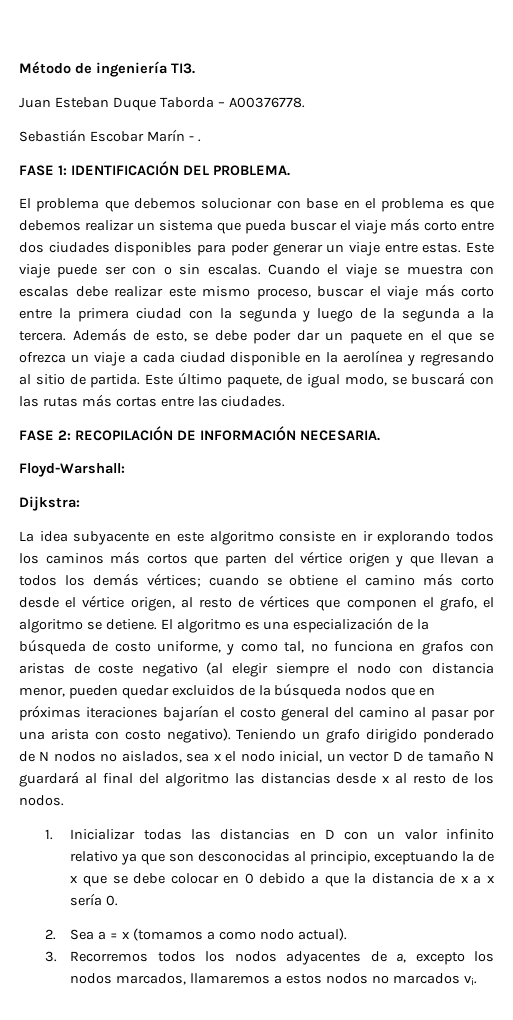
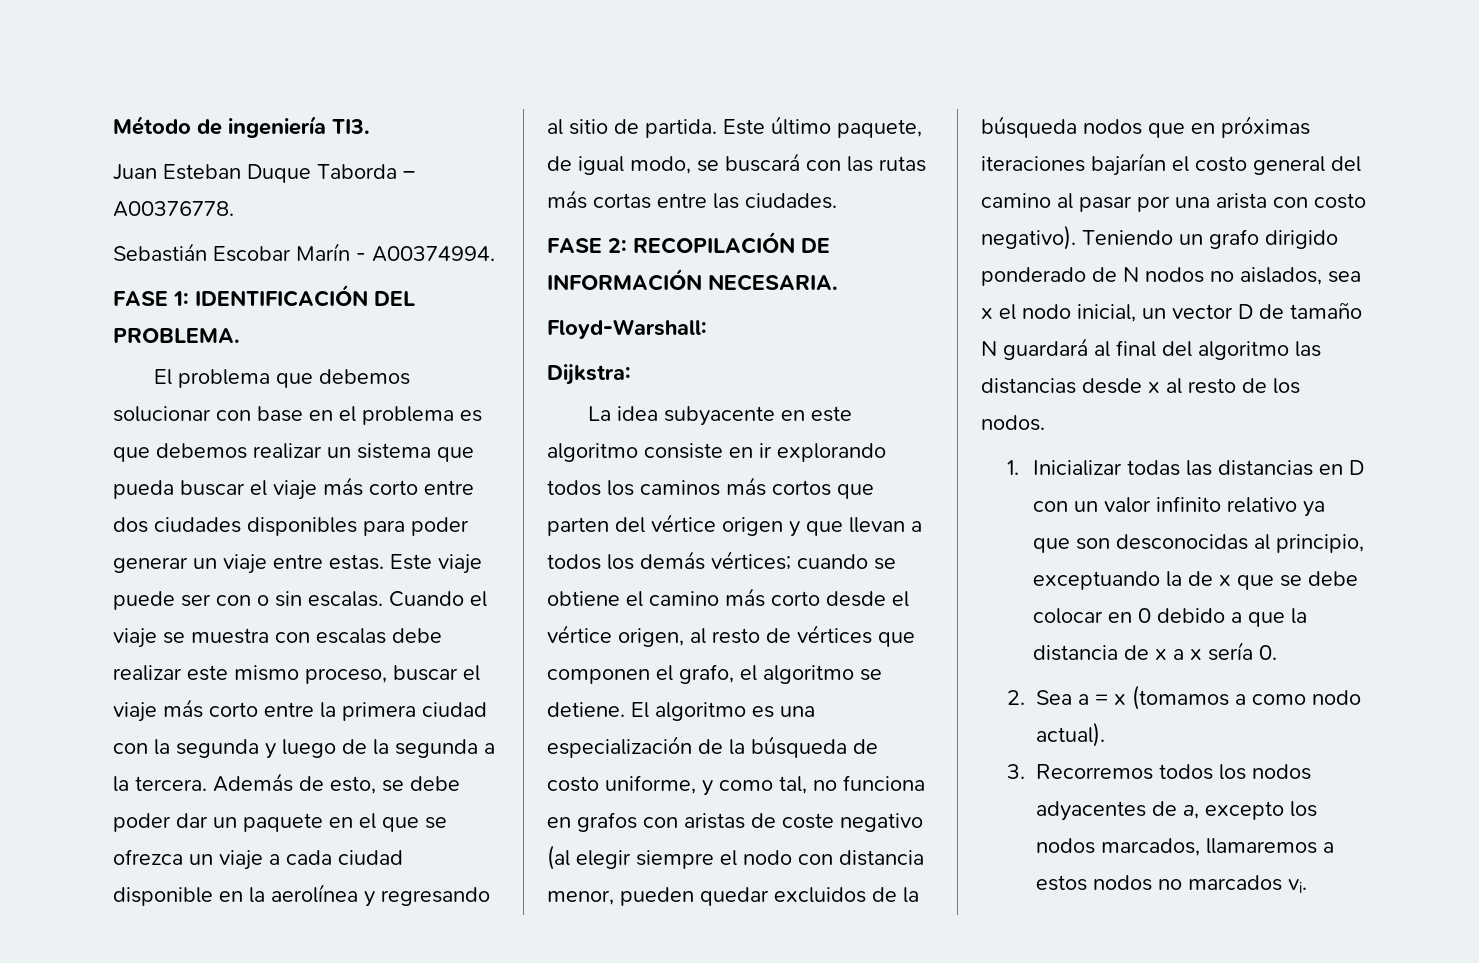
- Sebastián Escobar Marín - .
+ Sebastián Escobar Marín - A00374994.

